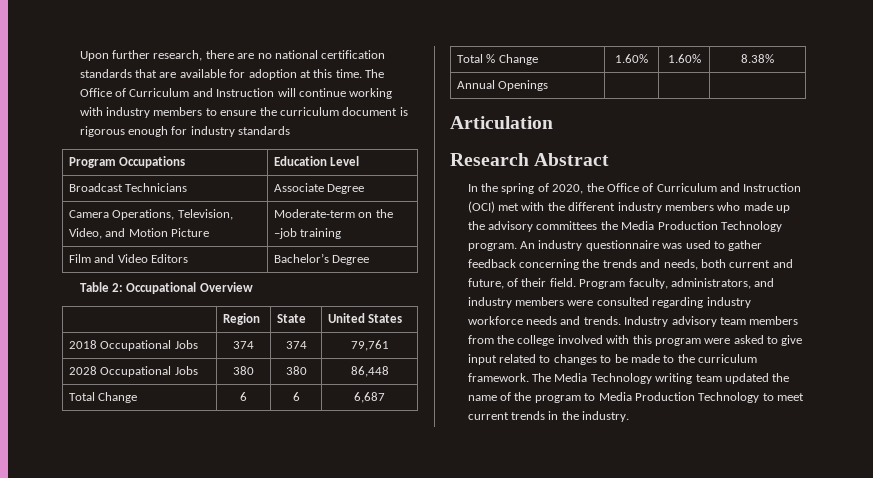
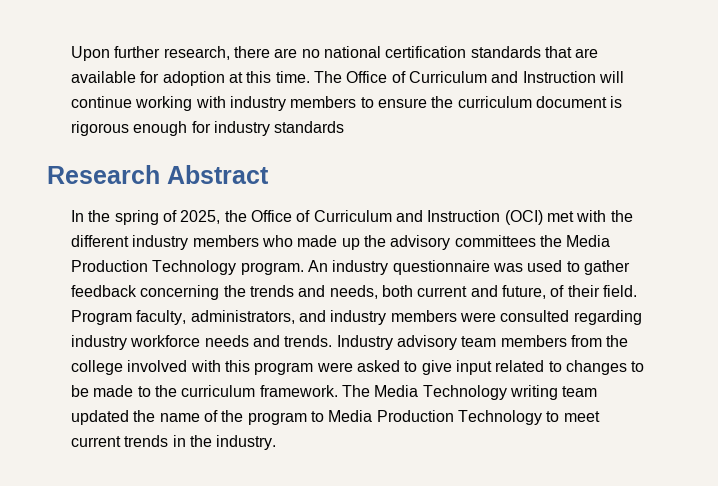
- Program Occupations | Education Level
- Broadcast Technicians | Associate Degree
- Camera Operations, Television, Video, and Motion Picture | Moderate‐term on the –job training
- Film and Video Editors | Bachelor’s Degree
- Table 2: Occupational Overview
- | Region | State | United States
- 2018 Occupational Jobs | 374 | 374 | 79,761
- 2028 Occupational Jobs | 380 | 380 | 86,448
- Total Change | 6 | 6 | 6,687
- Total % Change | 1.60% | 1.60% | 8.38%
- Annual Openings | | |
- Articulation
- In the spring of 2020, the Office of Curriculum and Instruction (OCI) met with the different industry members who made up the advisory committees the Media Production Technology program.
+ In the spring of 2025, the Office of Curriculum and Instruction (OCI) met with the different industry members who made up the advisory committees the Media Production Technology program.

